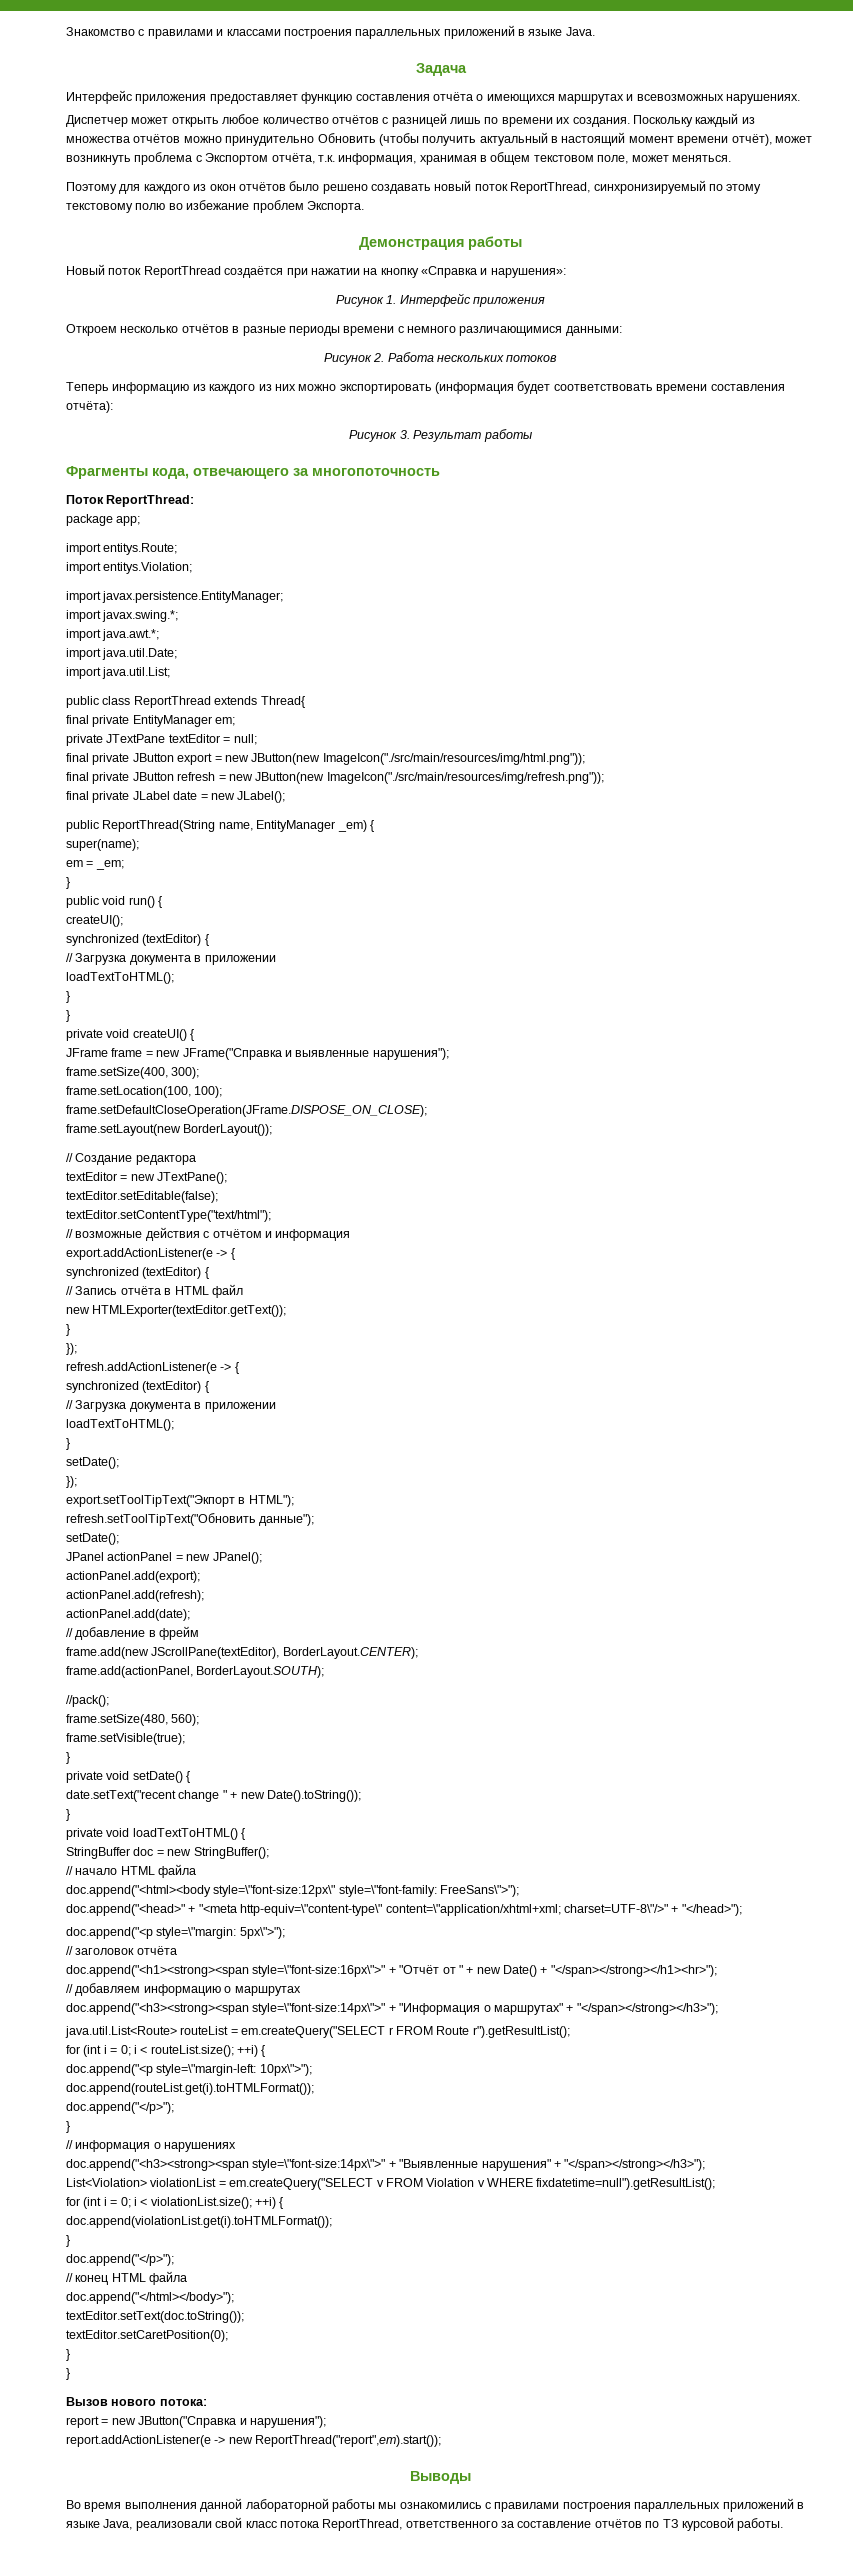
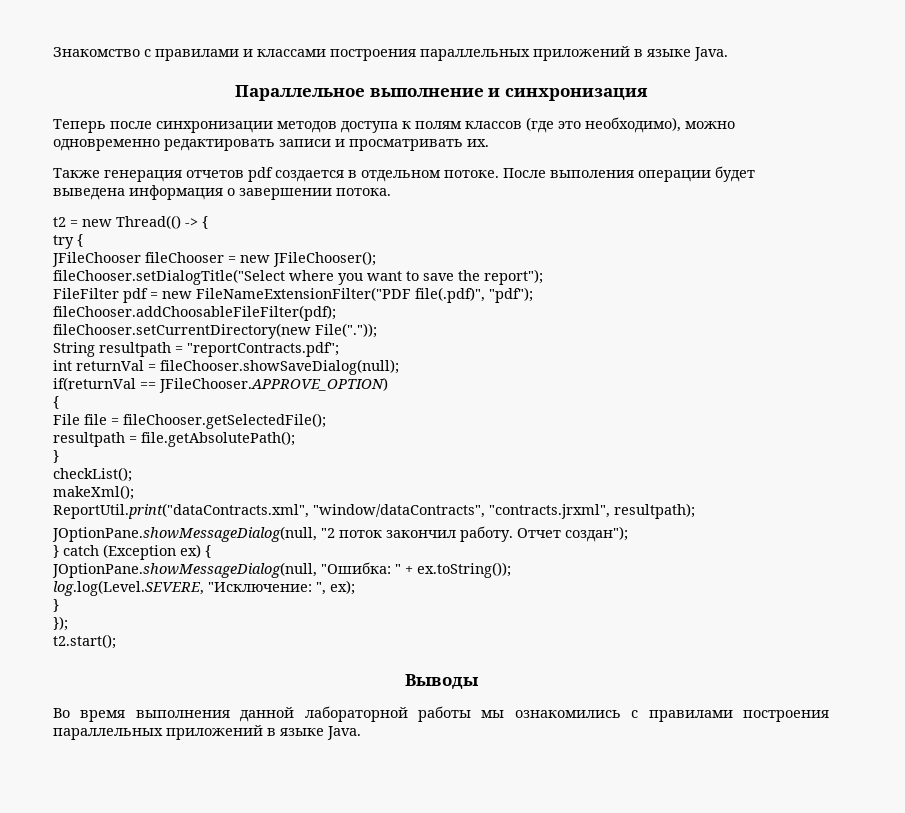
- Задача
- Интерфейс приложения предоставляет функцию составления отчёта о имеющихся маршрутах и всевозможных нарушениях.
- Диспетчер может открыть любое количество отчётов с разницей лишь по времени их создания. Поскольку каждый из множества отчётов можно принудительно Обновить (чтобы получить актуальный в настоящий момент времени отчёт), может возникнуть проблема с Экспортом отчёта, т.к. информация, хранимая в общем текстовом поле, может меняться.
- Поэтому для каждого из окон отчётов было решено создавать новый поток ReportThread, синхронизируемый по этому текстовому полю во избежание проблем Экспорта.
- Демонстрация работы
- Новый поток ReportThread создаётся при нажатии на кнопку «Справка и нарушения»:
- Рисунок 1. Интерфейс приложения
- Откроем несколько отчётов в разные периоды времени с немного различающимися данными:
- Рисунок 2. Работа нескольких потоков
- Теперь информацию из каждого из них можно экспортировать (информация будет соответствовать времени составления отчёта):
- Рисунок 3. Результат работы
- Фрагменты кода, отвечающего за многопоточность
- Поток ReportThread:
- package app;
- import entitys.Route;
- import entitys.Violation;
- import javax.persistence.EntityManager;
- import javax.swing.*;
- import java.awt.*;
- import java.util.Date;
- import java.util.List;
- public class ReportThread extends Thread{
- final private EntityManager em;
- private JTextPane textEditor = null;
- final private JButton export = new JButton(new ImageIcon("./src/main/resources/img/html.png"));
- final private JButton refresh = new JButton(new ImageIcon("./src/main/resources/img/refresh.png"));
- final private JLabel date = new JLabel();
- public ReportThread(String name, EntityManager _em) {
- super(name);
- em = _em;
+ Параллельное выполнение и синхронизация
+ Теперь после синхронизации методов доступа к полям классов (где это необходимо), можно одновременно редактировать записи и просматривать их.
+ Также генерация отчетов pdf создается в отдельном потоке. После выполения операции будет выведена информация о завершении потока.
+ t2 = new Thread(() -> {
+ try {
+ JFileChooser fileChooser = new JFileChooser();
+ fileChooser.setDialogTitle("Select where you want to save the report");
+ FileFilter pdf = new FileNameExtensionFilter("PDF file(.pdf)", "pdf");
+ fileChooser.addChoosableFileFilter(pdf);
+ fileChooser.setCurrentDirectory(new File("."));
+ String resultpath = "reportContracts.pdf";
+ int returnVal = fileChooser.showSaveDialog(null);
+ if(returnVal == JFileChooser.APPROVE_OPTION)
+ {
+ File file = fileChooser.getSelectedFile();
+ resultpath = file.getAbsolutePath();
  }
- public void run() {
- createUI();
- synchronized (textEditor) {
- // Загрузка документа в приложении
- loadTextToHTML();
- }
- }
- private void createUI() {
- JFrame frame = new JFrame("Справка и выявленные нарушения");
- frame.setSize(400, 300);
- frame.setLocation(100, 100);
- frame.setDefaultCloseOperation(JFrame.DISPOSE_ON_CLOSE);
- frame.setLayout(new BorderLayout());
- // Создание редактора
- textEditor = new JTextPane();
- textEditor.setEditable(false);
- textEditor.setContentType("text/html");
- // возможные действия с отчётом и информация
- export.addActionListener(e -> {
- synchronized (textEditor) {
- // Запись отчёта в HTML файл
- new HTMLExporter(textEditor.getText());
+ checkList();
+ makeXml();
+ ReportUtil.print("dataContracts.xml", "window/dataContracts", "contracts.jrxml", resultpath);
+ JOptionPane.showMessageDialog(null, "2 поток закончил работу. Отчет создан");
+ } catch (Exception ex) {
+ JOptionPane.showMessageDialog(null, "Ошибка: " + ex.toString());
+ log.log(Level.SEVERE, "Исключение: ", ex);
  }
  });
- refresh.addActionListener(e -> {
- synchronized (textEditor) {
- // Загрузка документа в приложении
- loadTextToHTML();
- }
- setDate();
- });
- export.setToolTipText("Экпорт в HTML");
- refresh.setToolTipText("Обновить данные");
- setDate();
- JPanel actionPanel = new JPanel();
- actionPanel.add(export);
- actionPanel.add(refresh);
- actionPanel.add(date);
- // добавление в фрейм
- frame.add(new JScrollPane(textEditor), BorderLayout.CENTER);
- frame.add(actionPanel, BorderLayout.SOUTH);
- //pack();
- frame.setSize(480, 560);
- frame.setVisible(true);
- }
- private void setDate() {
- date.setText("recent change " + new Date().toString());
- }
- private void loadTextToHTML() {
- StringBuffer doc = new StringBuffer();
- // начало HTML файла
- doc.append("<html><body style=\"font-size:12px\" style=\"font-family: FreeSans\">");
- doc.append("<head>" + "<meta http-equiv=\"content-type\" content=\"application/xhtml+xml; charset=UTF-8\"/>" + "</head>");
- doc.append("<p style=\"margin: 5px\">");
- // заголовок отчёта
- doc.append("<h1><strong><span style=\"font-size:16px\">" + "Отчёт от " + new Date() + "</span></strong></h1><hr>");
- // добавляем информацию о маршрутах
- doc.append("<h3><strong><span style=\"font-size:14px\">" + "Информация о маршрутах" + "</span></strong></h3>");
- java.util.List<Route> routeList = em.createQuery("SELECT r FROM Route r").getResultList();
- for (int i = 0; i < routeList.size(); ++i) {
- doc.append("<p style=\"margin-left: 10px\">");
- doc.append(routeList.get(i).toHTMLFormat());
- doc.append("</p>");
- }
- // информация о нарушениях
- doc.append("<h3><strong><span style=\"font-size:14px\">" + "Выявленные нарушения" + "</span></strong></h3>");
- List<Violation> violationList = em.createQuery("SELECT v FROM Violation v WHERE fixdatetime=null").getResultList();
- for (int i = 0; i < violationList.size(); ++i) {
- doc.append(violationList.get(i).toHTMLFormat());
- }
- doc.append("</p>");
- // конец HTML файла
- doc.append("</html></body>");
- textEditor.setText(doc.toString());
- textEditor.setCaretPosition(0);
- }
- }
- Вызов нового потока:
- report = new JButton("Справка и нарушения");
- report.addActionListener(e -> new ReportThread("report",em).start());
+ t2.start();
- Во время выполнения данной лабораторной работы мы ознакомились с правилами построения параллельных приложений в языке Java, реализовали свой класс потока ReportThread, ответственного за составление отчётов по ТЗ курсовой работы.
+ Во время выполнения данной лабораторной работы мы ознакомились с правилами построения параллельных приложений в языке Java.

